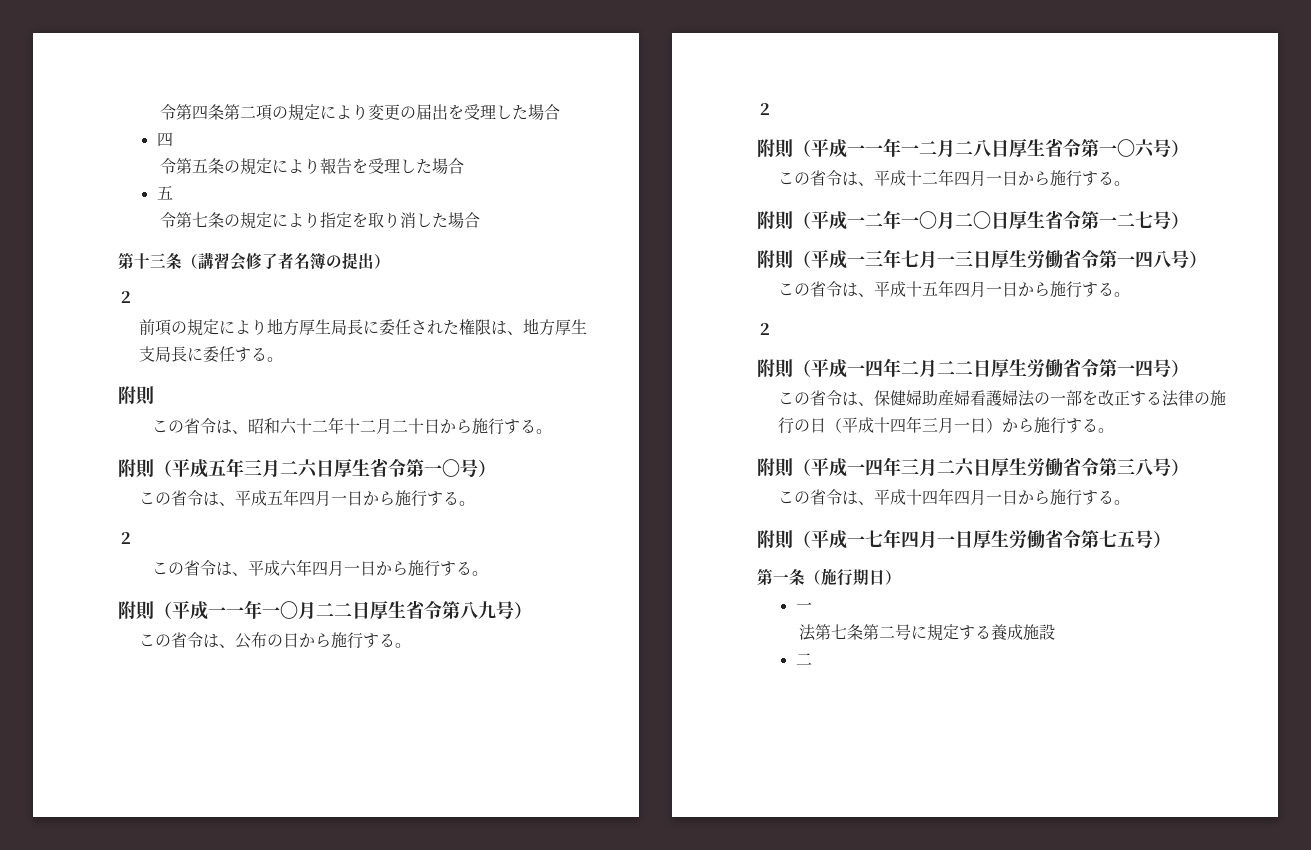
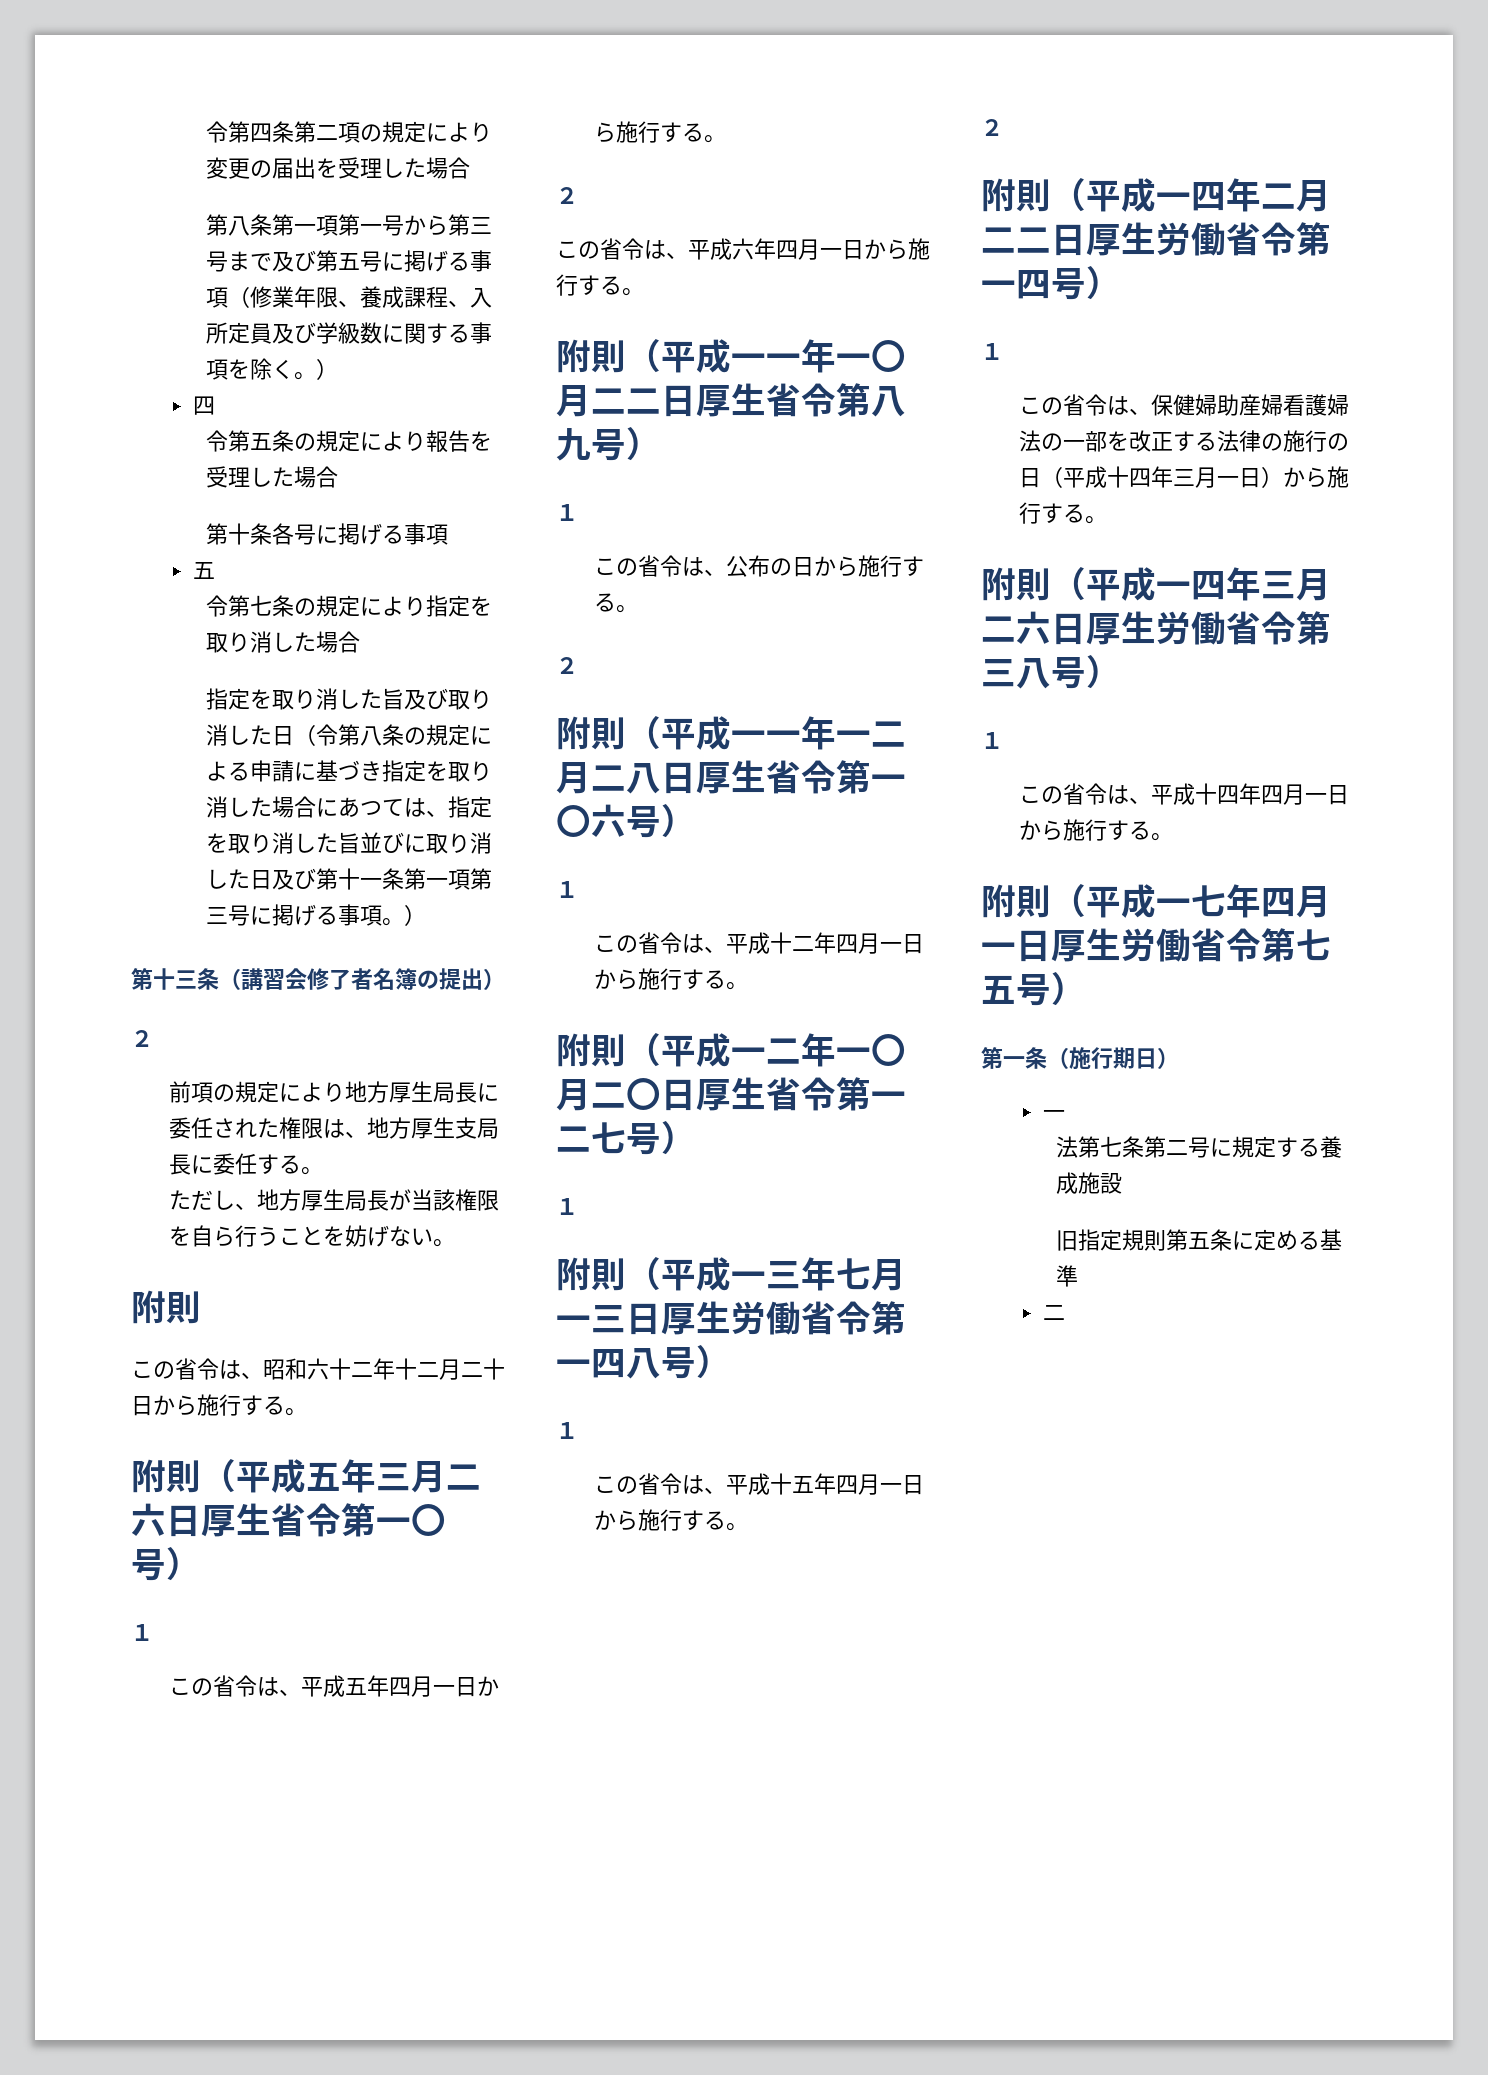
+ 第八条第一項第一号から第三号まで及び第五号に掲げる事項（修業年限、養成課程、入所定員及び学級数に関する事項を除く。）
+ 第十条各号に掲げる事項
+ 指定を取り消した旨及び取り消した日（令第八条の規定による申請に基づき指定を取り消した場合にあつては、指定を取り消した旨並びに取り消した日及び第十一条第一項第三号に掲げる事項。）
+ ただし、地方厚生局長が当該権限を自ら行うことを妨げない。
  附則（平成五年三月二六日厚生省令第一〇号）
+ １
  附則（平成一一年一〇月二二日厚生省令第八九号）
+ １
  附則（平成一一年一二月二八日厚生省令第一〇六号）
+ １
  附則（平成一二年一〇月二〇日厚生省令第一二七号）
+ １
  附則（平成一三年七月一三日厚生労働省令第一四八号）
+ １
  附則（平成一四年二月二二日厚生労働省令第一四号）
+ １
  附則（平成一四年三月二六日厚生労働省令第三八号）
+ １
+ 旧指定規則第五条に定める基準

